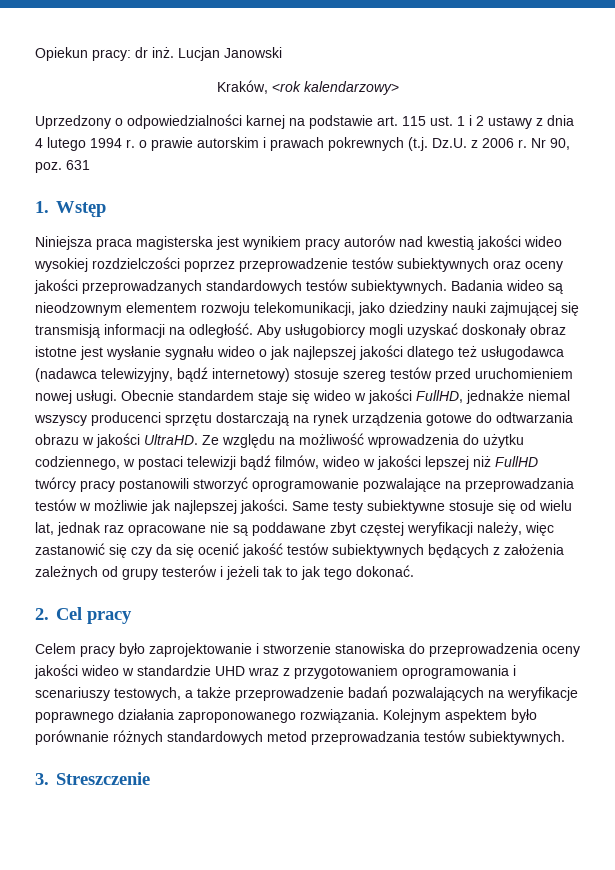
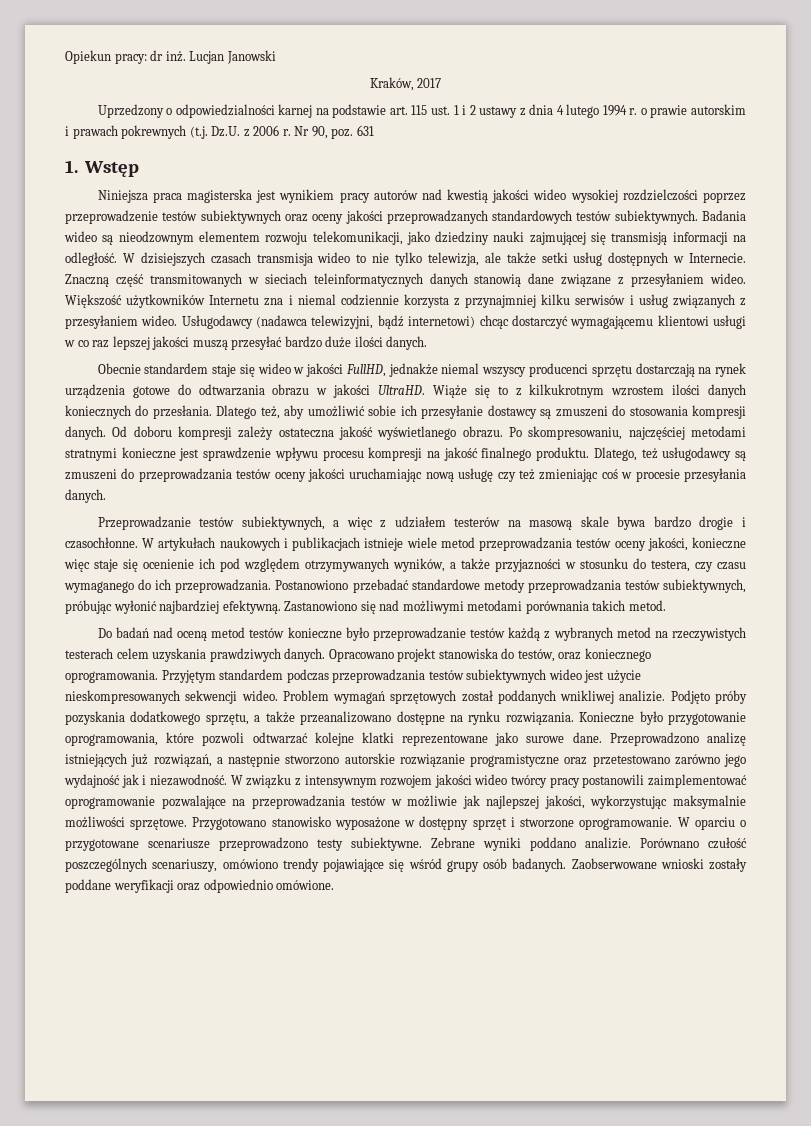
- Kraków, <rok kalendarzowy>
+ Kraków, 2017
- Aby usługobiorcy mogli uzyskać doskonały obraz istotne jest wysłanie sygnału wideo o jak najlepszej jakości dlatego też usługodawca (nadawca telewizyjny, bądź internetowy) stosuje szereg testów przed uruchomieniem nowej usługi. Obecnie standardem staje się wideo w jakości FullHD, jednakże niemal wszyscy producenci sprzętu dostarczają na rynek urządzenia gotowe do odtwarzania obrazu w jakości UltraHD.
+ W dzisiejszych czasach transmisja wideo to nie tylko telewizja, ale także setki usług dostępnych w Internecie. Znaczną część transmitowanych w sieciach teleinformatycznych danych stanowią dane związane z przesyłaniem wideo. Większość użytkowników Internetu zna i niemal codziennie korzysta z przynajmniej kilku serwisów i usług związanych z przesyłaniem wideo. Usługodawcy (nadawca telewizyjni, bądź internetowi) chcąc dostarczyć wymagającemu klientowi usługi w co raz lepszej jakości muszą przesyłać bardzo duże ilości danych.
+ Obecnie standardem staje się wideo w jakości FullHD, jednakże niemal wszyscy producenci sprzętu dostarczają na rynek urządzenia gotowe do odtwarzania obrazu w jakości UltraHD.
- Ze względu na możliwość wprowadzenia do użytku codziennego, w postaci telewizji bądź filmów, wideo w jakości lepszej niż FullHD twórcy pracy postanowili stworzyć oprogramowanie pozwalające na przeprowadzania testów w możliwie jak najlepszej jakości. Same testy subiektywne stosuje się od wielu lat, jednak raz opracowane nie są poddawane zbyt częstej weryfikacji należy, więc zastanowić się czy da się ocenić jakość testów subiektywnych będących z założenia zależnych od grupy testerów i jeżeli tak to jak tego dokonać.
- 2. Cel pracy
- Celem pracy było zaprojektowanie i stworzenie stanowiska do przeprowadzenia oceny jakości wideo w standardzie UHD wraz z przygotowaniem oprogramowania i scenariuszy testowych, a także przeprowadzenie badań pozwalających na weryfikacje poprawnego działania zaproponowanego rozwiązania. Kolejnym aspektem było porównanie różnych standardowych metod przeprowadzania testów subiektywnych.
- 3. Streszczenie
+ Wiąże się to z kilkukrotnym wzrostem ilości danych koniecznych do przesłania. Dlatego też, aby umożliwić sobie ich przesyłanie dostawcy są zmuszeni do stosowania kompresji danych. Od doboru kompresji zależy ostateczna jakość wyświetlanego obrazu. Po skompresowaniu, najczęściej metodami stratnymi konieczne jest sprawdzenie wpływu procesu kompresji na jakość finalnego produktu. Dlatego, też usługodawcy są zmuszeni do przeprowadzania testów oceny jakości uruchamiając nową usługę czy też zmieniając coś w procesie przesyłania danych.
+ Przeprowadzanie testów subiektywnych, a więc z udziałem testerów na masową skale bywa bardzo drogie i czasochłonne. W artykułach naukowych i publikacjach istnieje wiele metod przeprowadzania testów oceny jakości, konieczne więc staje się ocenienie ich pod względem otrzymywanych wyników, a także przyjazności w stosunku do testera, czy czasu wymaganego do ich przeprowadzania. Postanowiono przebadać standardowe metody przeprowadzania testów subiektywnych, próbując wyłonić najbardziej efektywną. Zastanowiono się nad możliwymi metodami porównania takich metod.
+ Do badań nad oceną metod testów konieczne było przeprowadzanie testów każdą z wybranych metod na rzeczywistych testerach celem uzyskania prawdziwych danych. Opracowano projekt stanowiska do testów, oraz koniecznego oprogramowania. Przyjętym standardem podczas przeprowadzania testów subiektywnych wideo jest użycie nieskompresowanych sekwencji wideo. Problem wymagań sprzętowych został poddanych wnikliwej analizie. Podjęto próby pozyskania dodatkowego sprzętu, a także przeanalizowano dostępne na rynku rozwiązania. Konieczne było przygotowanie oprogramowania, które pozwoli odtwarzać kolejne klatki reprezentowane jako surowe dane. Przeprowadzono analizę istniejących już rozwiązań, a następnie stworzono autorskie rozwiązanie programistyczne oraz przetestowano zarówno jego wydajność jak i niezawodność. W związku z intensywnym rozwojem jakości wideo twórcy pracy postanowili zaimplementować oprogramowanie pozwalające na przeprowadzania testów w możliwie jak najlepszej jakości, wykorzystując maksymalnie możliwości sprzętowe. Przygotowano stanowisko wyposażone w dostępny sprzęt i stworzone oprogramowanie. W oparciu o przygotowane scenariusze przeprowadzono testy subiektywne. Zebrane wyniki poddano analizie. Porównano czułość poszczególnych scenariuszy, omówiono trendy pojawiające się wśród grupy osób badanych. Zaobserwowane wnioski zostały poddane weryfikacji oraz odpowiednio omówione.

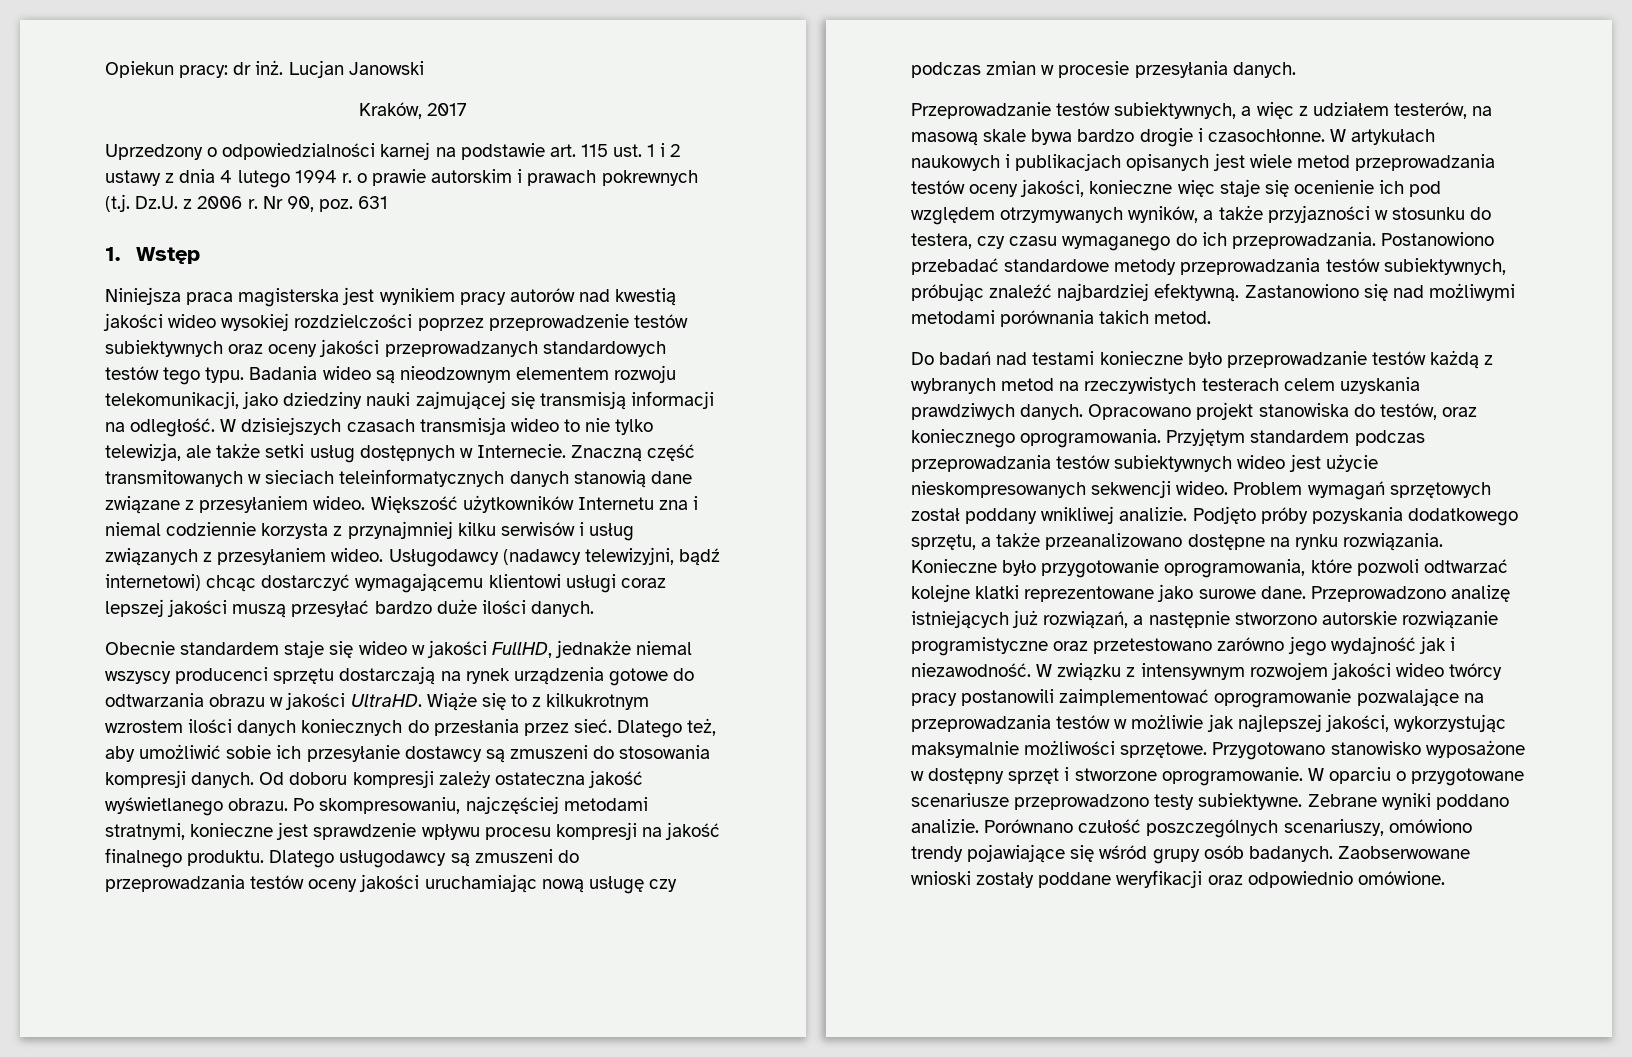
- Niniejsza praca magisterska jest wynikiem pracy autorów nad kwestią jakości wideo wysokiej rozdzielczości poprzez przeprowadzenie testów subiektywnych oraz oceny jakości przeprowadzanych standardowych testów subiektywnych.
+ Niniejsza praca magisterska jest wynikiem pracy autorów nad kwestią jakości wideo wysokiej rozdzielczości poprzez przeprowadzenie testów subiektywnych oraz oceny jakości przeprowadzanych standardowych testów tego typu.
- Usługodawcy (nadawca telewizyjni, bądź internetowi) chcąc dostarczyć wymagającemu klientowi usługi w co raz lepszej jakości muszą przesyłać bardzo duże ilości danych.
+ Usługodawcy (nadawcy telewizyjni, bądź internetowi) chcąc dostarczyć wymagającemu klientowi usługi coraz lepszej jakości muszą przesyłać bardzo duże ilości danych.
- Wiąże się to z kilkukrotnym wzrostem ilości danych koniecznych do przesłania.
+ Wiąże się to z kilkukrotnym wzrostem ilości danych koniecznych do przesłania przez sieć.
- Po skompresowaniu, najczęściej metodami stratnymi konieczne jest sprawdzenie wpływu procesu kompresji na jakość finalnego produktu.
+ Po skompresowaniu, najczęściej metodami stratnymi, konieczne jest sprawdzenie wpływu procesu kompresji na jakość finalnego produktu.
- Dlatego, też usługodawcy są zmuszeni do przeprowadzania testów oceny jakości uruchamiając nową usługę czy też zmieniając coś w procesie przesyłania danych.
+ Dlatego usługodawcy są zmuszeni do przeprowadzania testów oceny jakości uruchamiając nową usługę czy podczas zmian w procesie przesyłania danych.
- Przeprowadzanie testów subiektywnych, a więc z udziałem testerów na masową skale bywa bardzo drogie i czasochłonne.
+ Przeprowadzanie testów subiektywnych, a więc z udziałem testerów, na masową skale bywa bardzo drogie i czasochłonne.
- W artykułach naukowych i publikacjach istnieje wiele metod przeprowadzania testów oceny jakości, konieczne więc staje się ocenienie ich pod względem otrzymywanych wyników, a także przyjazności w stosunku do testera, czy czasu wymaganego do ich przeprowadzania.
+ W artykułach naukowych i publikacjach opisanych jest wiele metod przeprowadzania testów oceny jakości, konieczne więc staje się ocenienie ich pod względem otrzymywanych wyników, a także przyjazności w stosunku do testera, czy czasu wymaganego do ich przeprowadzania.
- Postanowiono przebadać standardowe metody przeprowadzania testów subiektywnych, próbując wyłonić najbardziej efektywną.
+ Postanowiono przebadać standardowe metody przeprowadzania testów subiektywnych, próbując znaleźć najbardziej efektywną.
- Do badań nad oceną metod testów konieczne było przeprowadzanie testów każdą z wybranych metod na rzeczywistych testerach celem uzyskania prawdziwych danych.
+ Do badań nad testami konieczne było przeprowadzanie testów każdą z wybranych metod na rzeczywistych testerach celem uzyskania prawdziwych danych.
- Problem wymagań sprzętowych został poddanych wnikliwej analizie.
+ Problem wymagań sprzętowych został poddany wnikliwej analizie.

